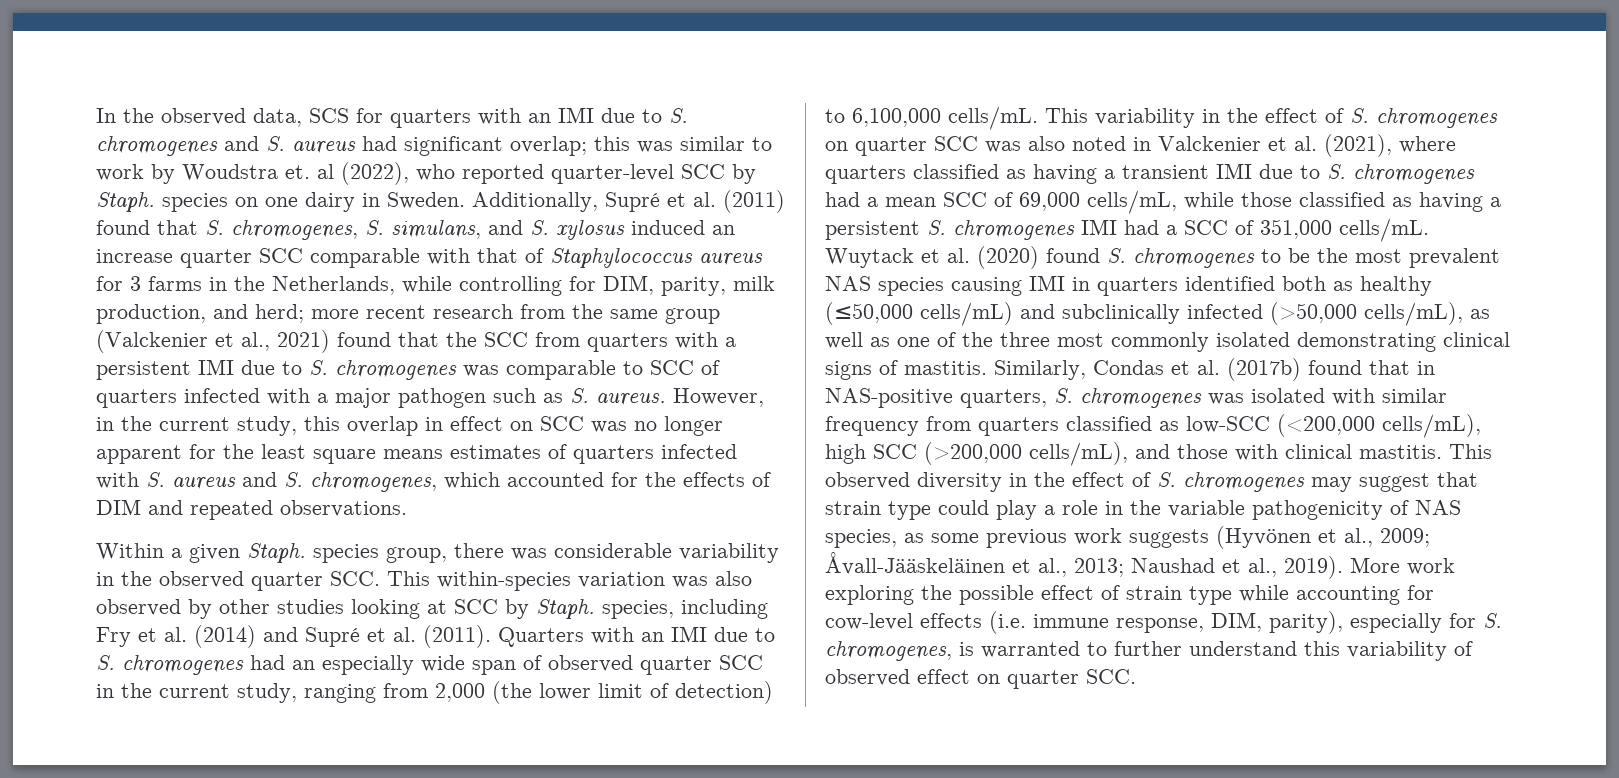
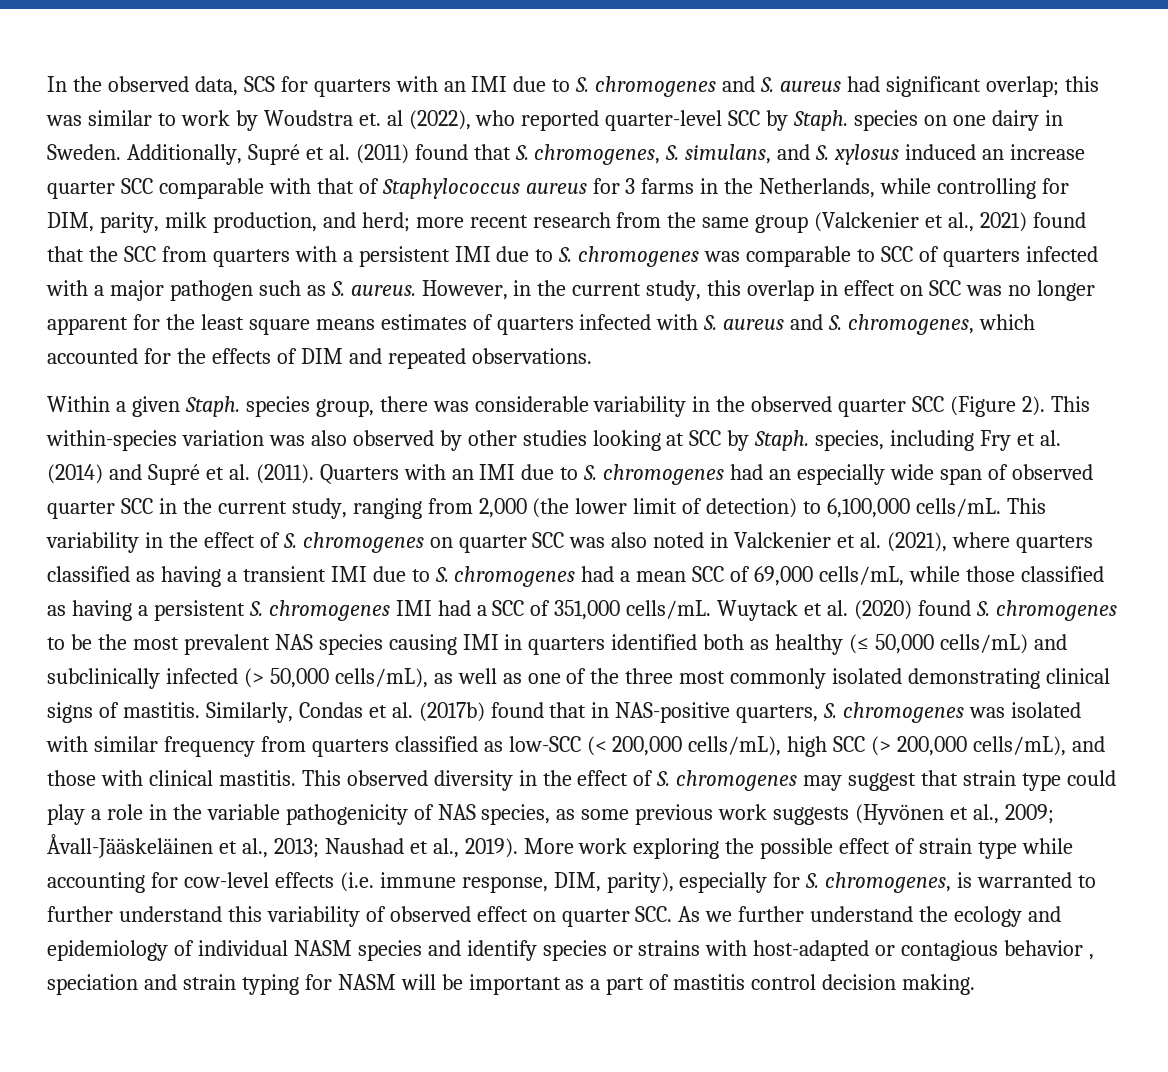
- Within a given Staph. species group, there was considerable variability in the observed quarter SCC. This within-species variation was also observed by other studies looking at SCC by Staph. species, including Fry et al. (2014) and Supré et al. (2011).
+ Within a given Staph. species group, there was considerable variability in the observed quarter SCC (Figure 2). This within-species variation was also observed by other studies looking at SCC by Staph. species, including Fry et al. (2014) and Supré et al. (2011).
- Wuytack et al. (2020) found S. chromogenes to be the most prevalent NAS species causing IMI in quarters identified both as healthy (≤50,000 cells/mL) and subclinically infected (>50,000 cells/mL), as well as one of the three most commonly isolated demonstrating clinical signs of mastitis.
+ Wuytack et al. (2020) found S. chromogenes to be the most prevalent NAS species causing IMI in quarters identified both as healthy (≤ 50,000 cells/mL) and subclinically infected (> 50,000 cells/mL), as well as one of the three most commonly isolated demonstrating clinical signs of mastitis.
- Similarly, Condas et al. (2017b) found that in NAS-positive quarters, S. chromogenes was isolated with similar frequency from quarters classified as low-SCC (<200,000 cells/mL), high SCC (>200,000 cells/mL), and those with clinical mastitis.
+ Similarly, Condas et al. (2017b) found that in NAS-positive quarters, S. chromogenes was isolated with similar frequency from quarters classified as low-SCC (< 200,000 cells/mL), high SCC (> 200,000 cells/mL), and those with clinical mastitis.
- More work exploring the possible effect of strain type while accounting for cow-level effects (i.e. immune response, DIM, parity), especially for S. chromogenes, is warranted to further understand this variability of observed effect on quarter SCC.
+ More work exploring the possible effect of strain type while accounting for cow-level effects (i.e. immune response, DIM, parity), especially for S. chromogenes, is warranted to further understand this variability of observed effect on quarter SCC. As we further understand the ecology and epidemiology of individual NASM species and identify species or strains with host-adapted or contagious behavior , speciation and strain typing for NASM will be important as a part of mastitis control decision making.

